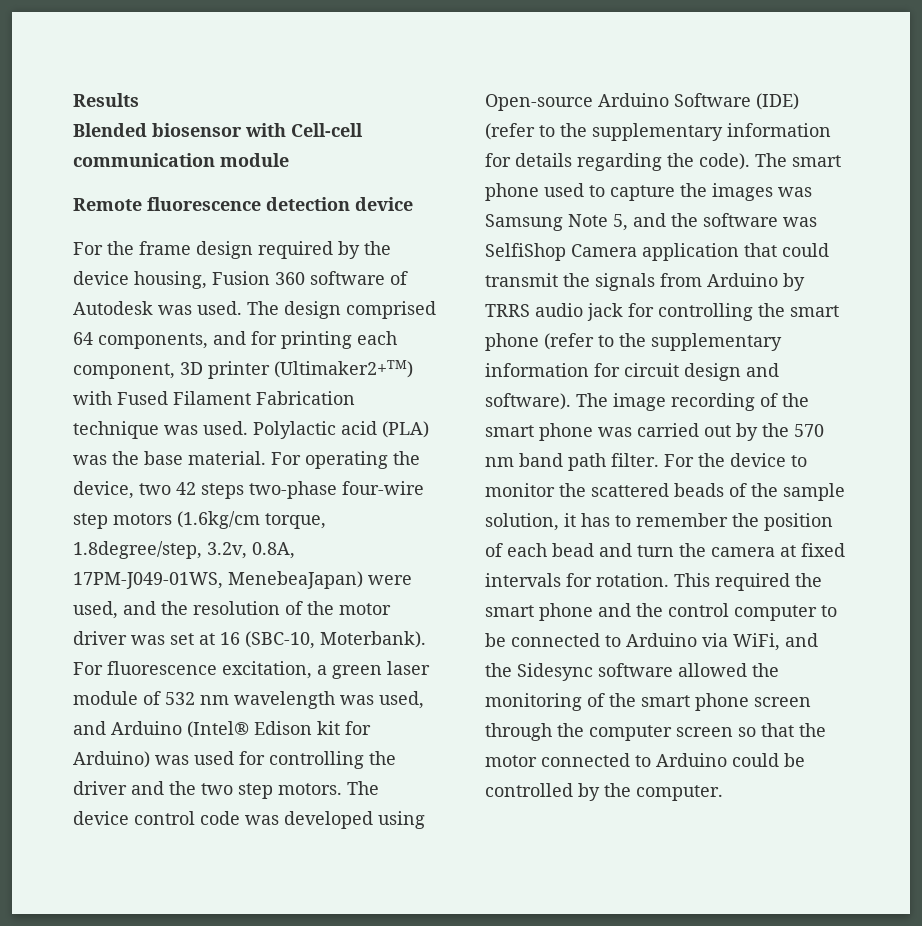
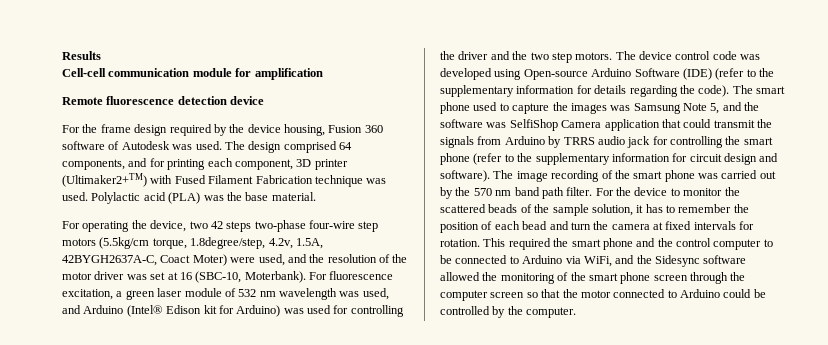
- Blended biosensor with Cell-cell communication module
+ Cell-cell communication module for amplification
- Polylactic acid (PLA) was the base material. For operating the device, two 42 steps two-phase four-wire step motors (1.6kg/cm torque, 1.8degree/step, 3.2v, 0.8A, 17PM-J049-01WS, MenebeaJapan) were used, and the resolution of the motor driver was set at 16 (SBC-10, Moterbank).
+ Polylactic acid (PLA) was the base material.
+ For operating the device, two 42 steps two-phase four-wire step motors (5.5kg/cm torque, 1.8degree/step, 4.2v, 1.5A, 42BYGH2637A-C, Coact Moter) were used, and the resolution of the motor driver was set at 16 (SBC-10, Moterbank).

